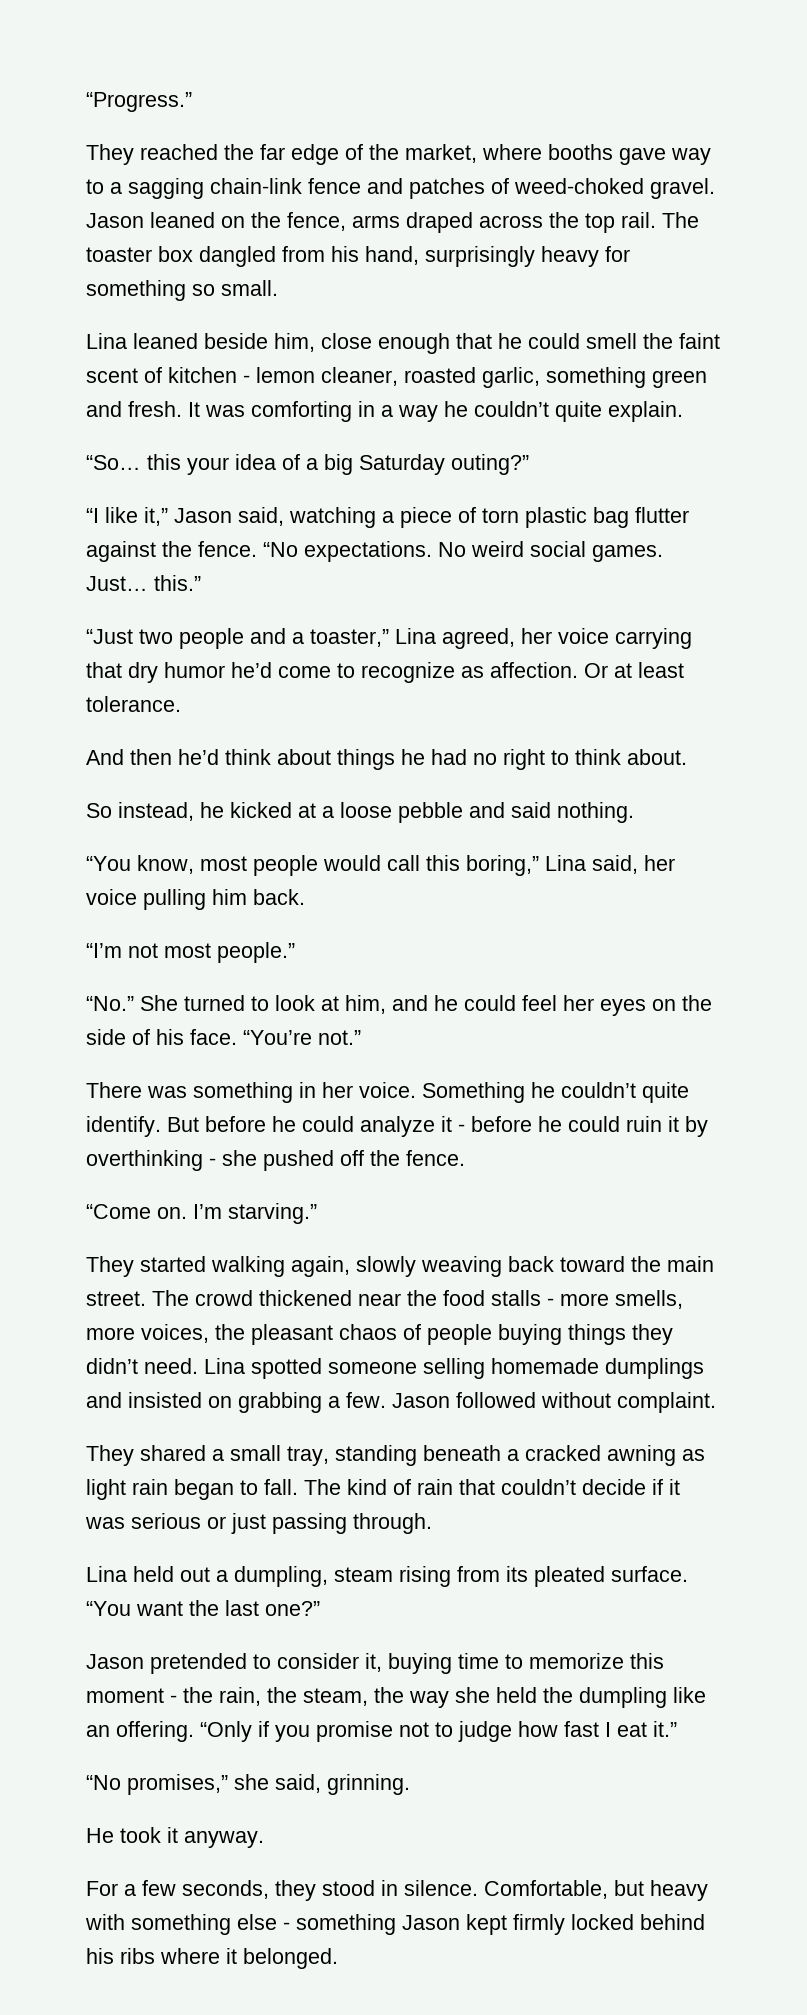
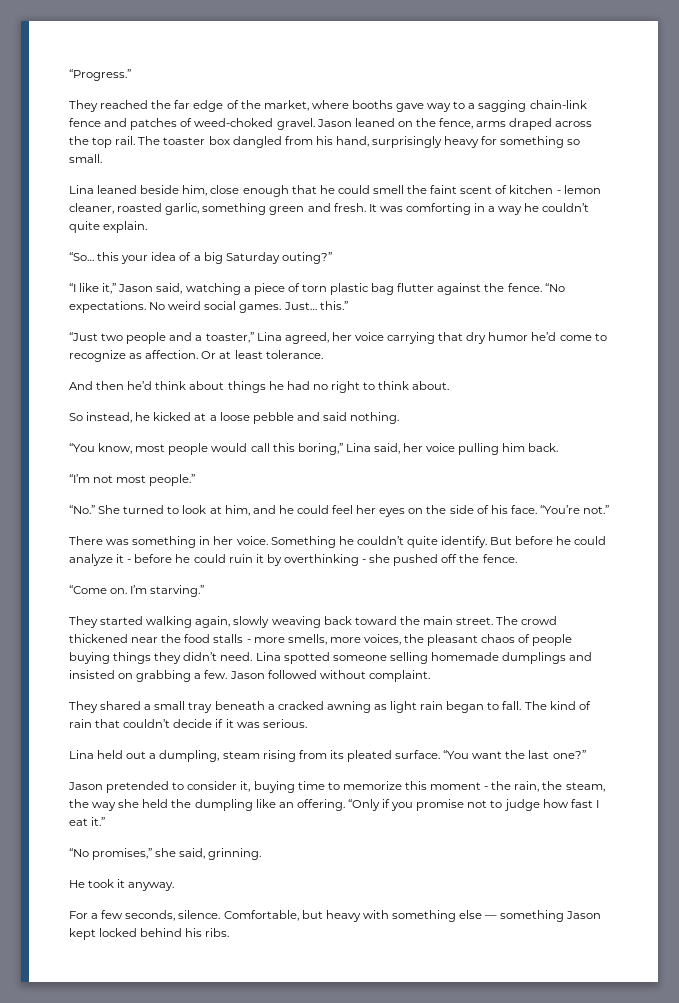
- They shared a small tray, standing beneath a cracked awning as light rain began to fall.
+ They shared a small tray beneath a cracked awning as light rain began to fall.
- The kind of rain that couldn’t decide if it was serious or just passing through.
+ The kind of rain that couldn’t decide if it was serious.
- For a few seconds, they stood in silence.
+ For a few seconds, silence.
- Comfortable, but heavy with something else - something Jason kept firmly locked behind his ribs where it belonged.
+ Comfortable, but heavy with something else — something Jason kept locked behind his ribs.

